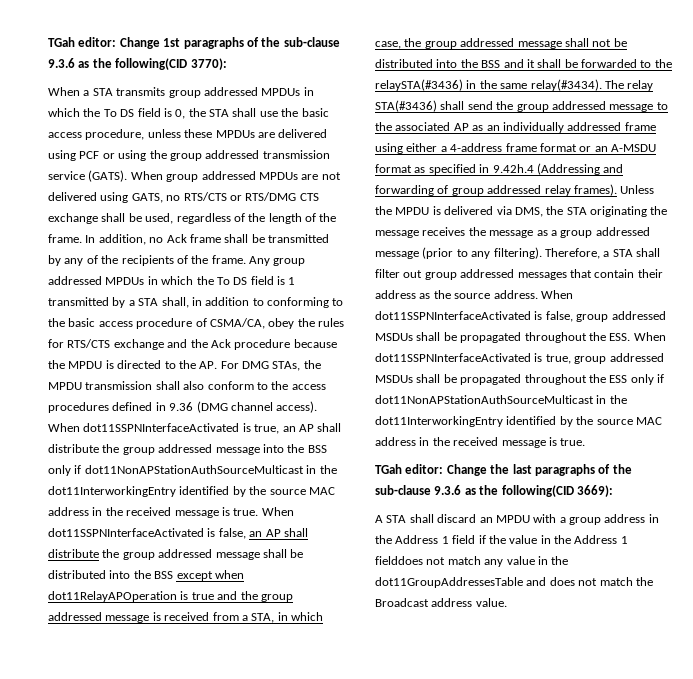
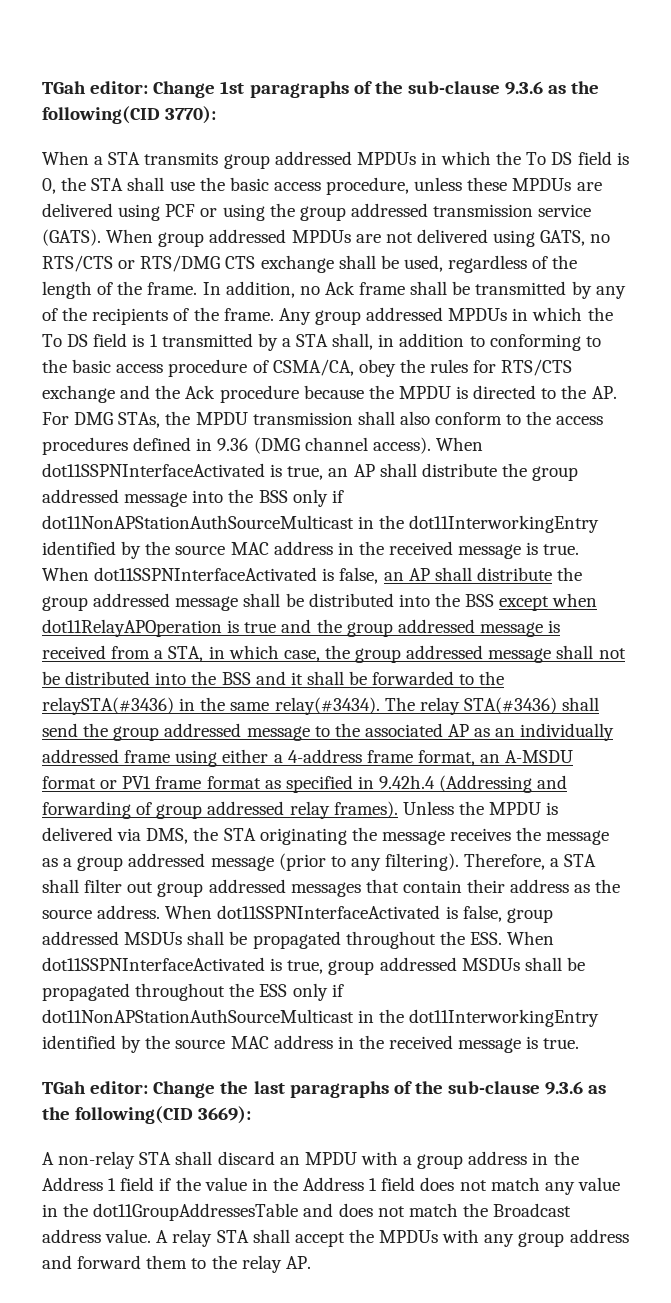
- The relay STA(#3436) shall send the group addressed message to the associated AP as an individually addressed frame using either a 4-address frame format or an A-MSDU format as specified in 9.42h.4 (Addressing and forwarding of group addressed relay frames).
+ The relay STA(#3436) shall send the group addressed message to the associated AP as an individually addressed frame using either a 4-address frame format, an A-MSDU format or PV1 frame format as specified in 9.42h.4 (Addressing and forwarding of group addressed relay frames).
- A STA shall discard an MPDU with a group address in the Address 1 field if the value in the Address 1 fielddoes not match any value in the dot11GroupAddressesTable and does not match the Broadcast address value.
+ A non-relay STA shall discard an MPDU with a group address in the Address 1 field if the value in the Address 1 field does not match any value in the dot11GroupAddressesTable and does not match the Broadcast address value.
+ A relay STA shall accept the MPDUs with any group address and forward them to the relay AP.

